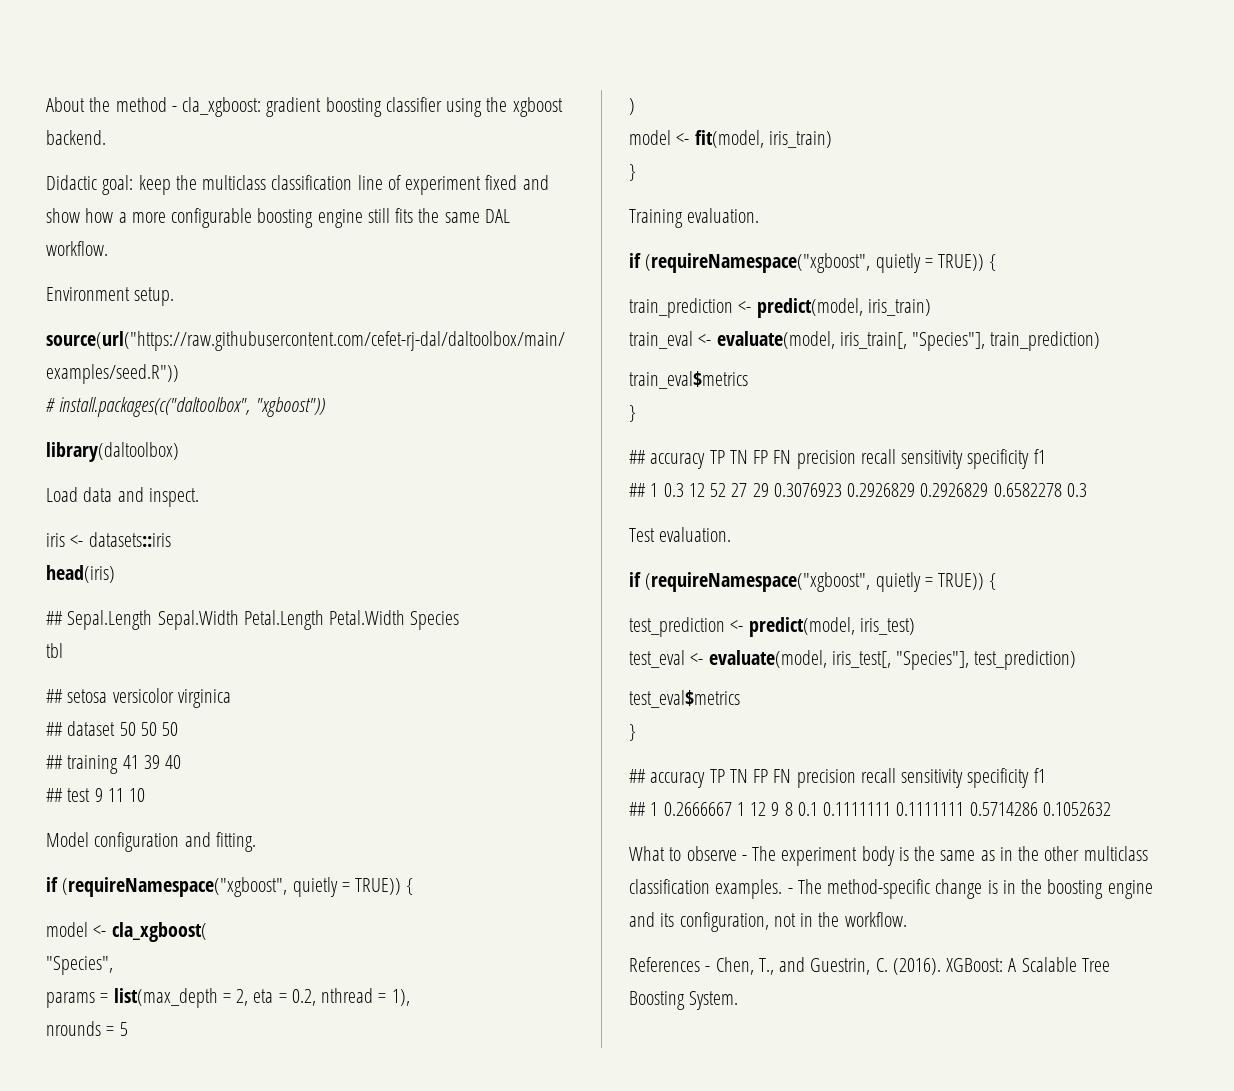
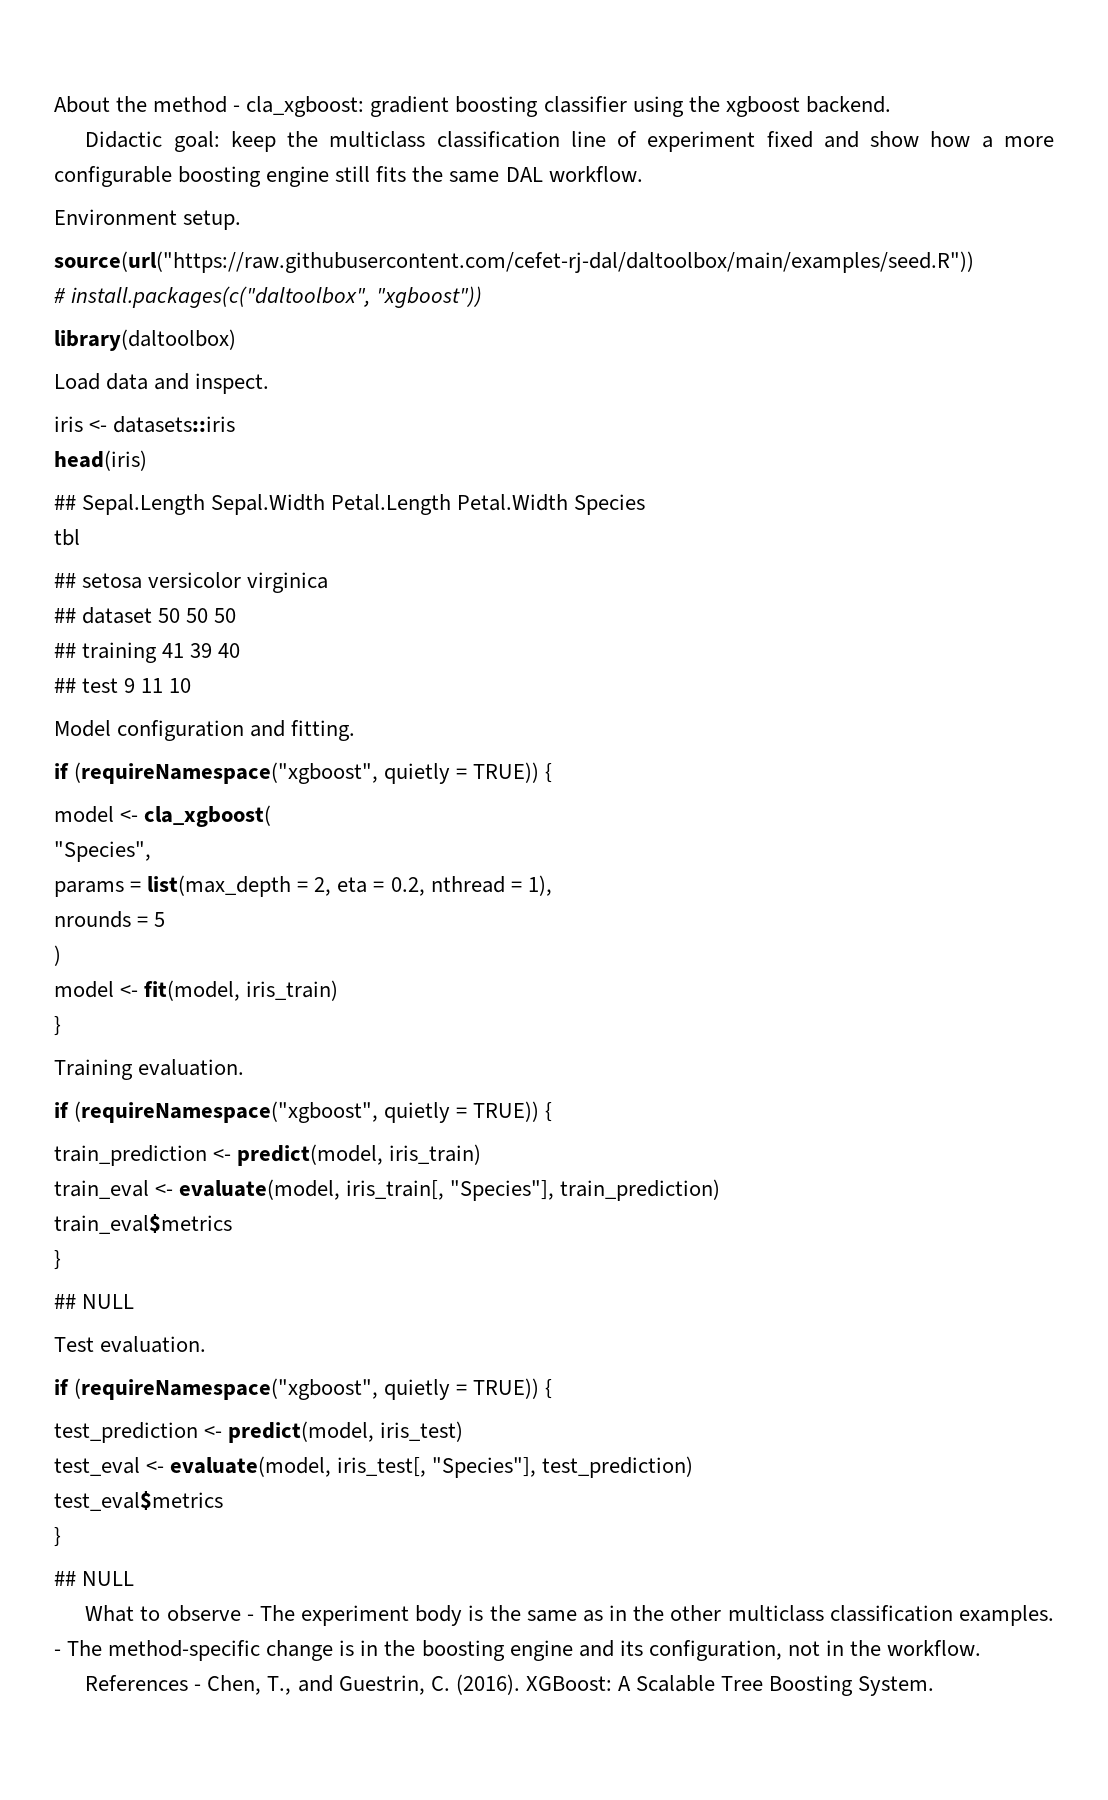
  train_eval$metrics
  }
- ## accuracy TP TN FP FN precision recall sensitivity specificity f1
- ## 1 0.3 12 52 27 29 0.3076923 0.2926829 0.2926829 0.6582278 0.3
+ ## NULL
  test_eval$metrics
  }
- ## accuracy TP TN FP FN precision recall sensitivity specificity f1
- ## 1 0.2666667 1 12 9 8 0.1 0.1111111 0.1111111 0.5714286 0.1052632
+ ## NULL

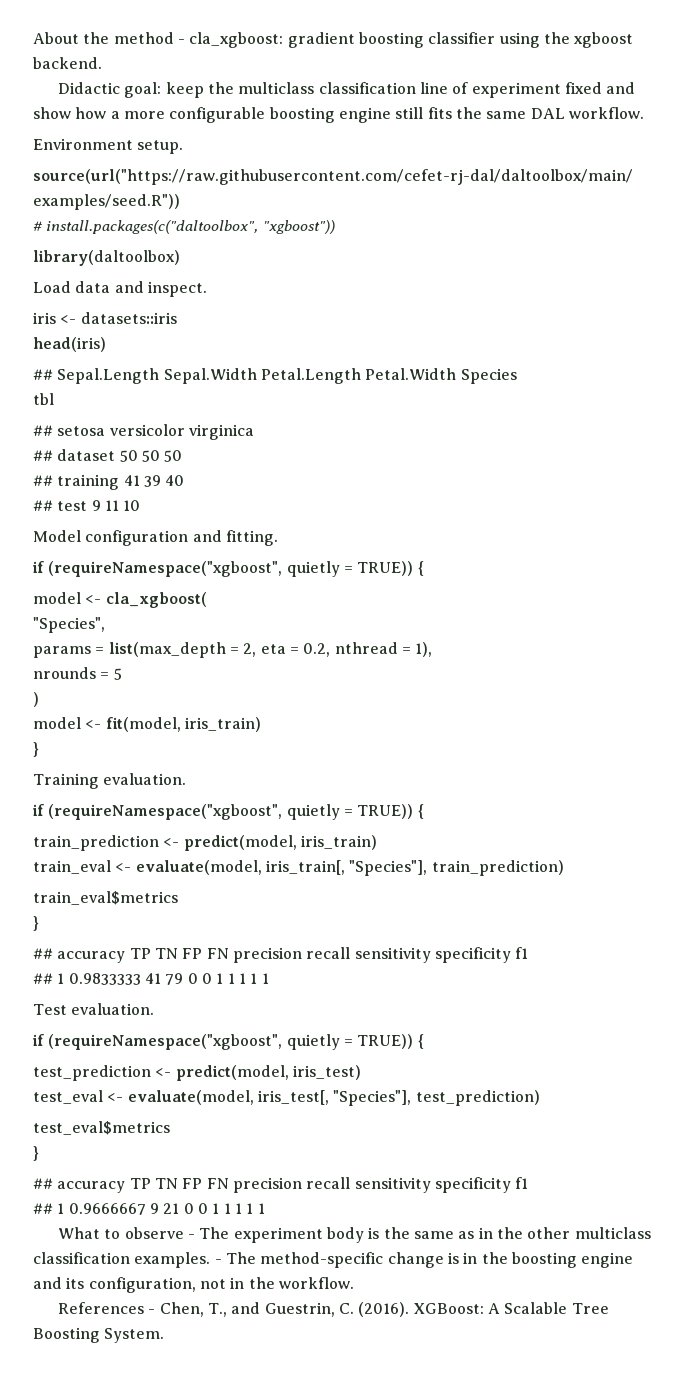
  train_eval$metrics
  }
- ## NULL
+ ## accuracy TP TN FP FN precision recall sensitivity specificity f1
+ ## 1 0.9833333 41 79 0 0 1 1 1 1 1
  test_eval$metrics
  }
- ## NULL
+ ## accuracy TP TN FP FN precision recall sensitivity specificity f1
+ ## 1 0.9666667 9 21 0 0 1 1 1 1 1

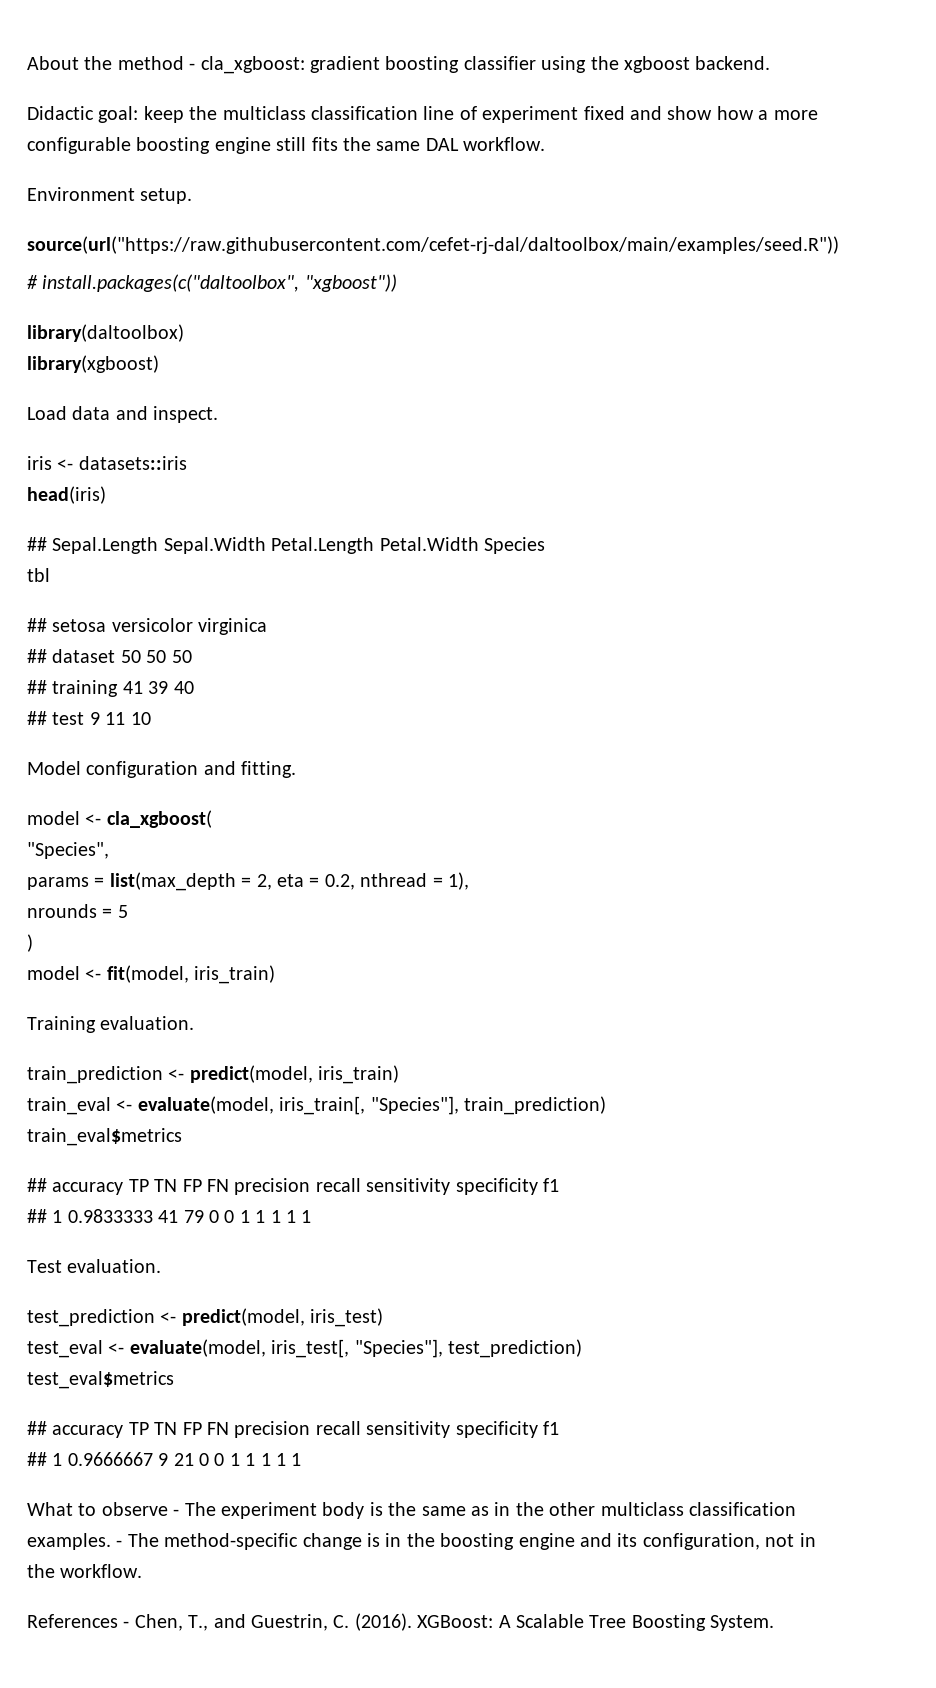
+ library(xgboost)
  Model configuration and fitting.
- if (requireNamespace("xgboost", quietly = TRUE)) {
  model <- fit(model, iris_train)
- }
  Training evaluation.
- if (requireNamespace("xgboost", quietly = TRUE)) {
  train_eval$metrics
- }
  Test evaluation.
- if (requireNamespace("xgboost", quietly = TRUE)) {
  test_eval$metrics
- }

